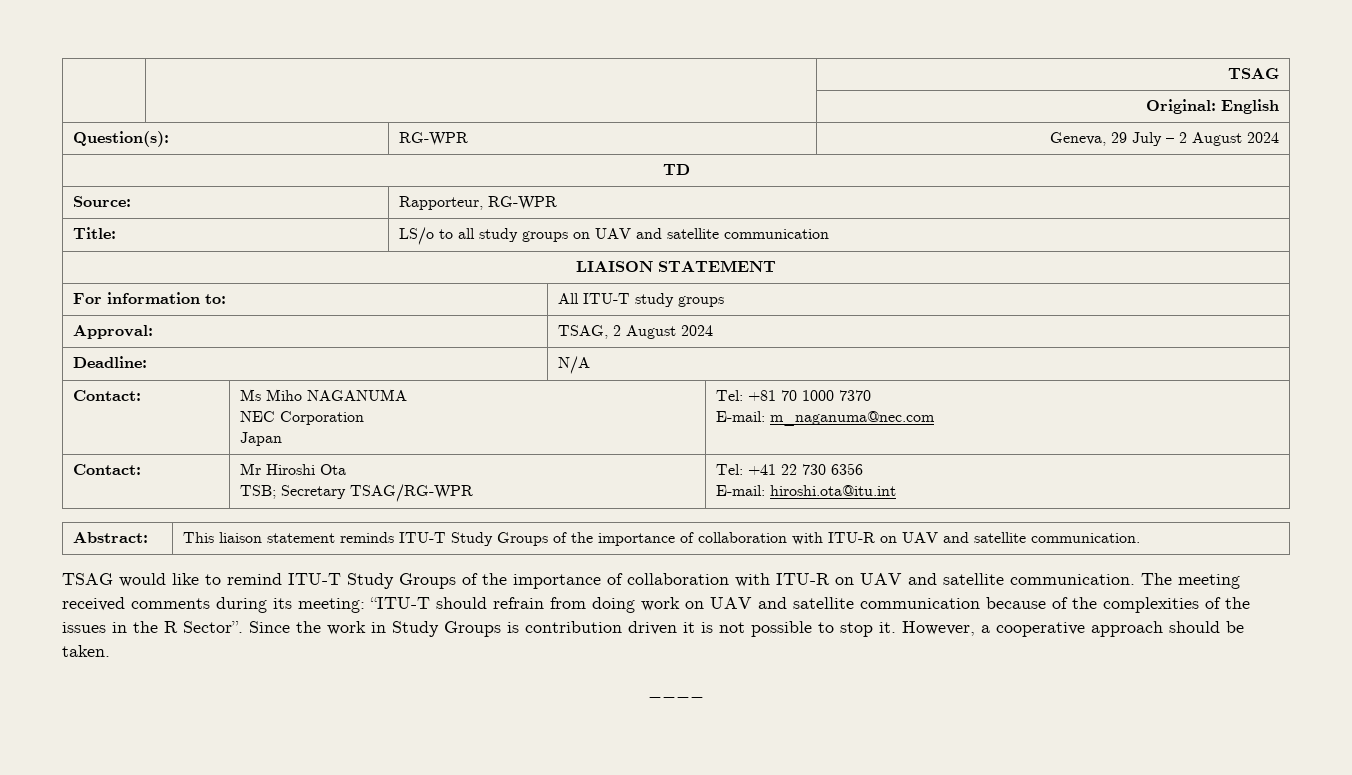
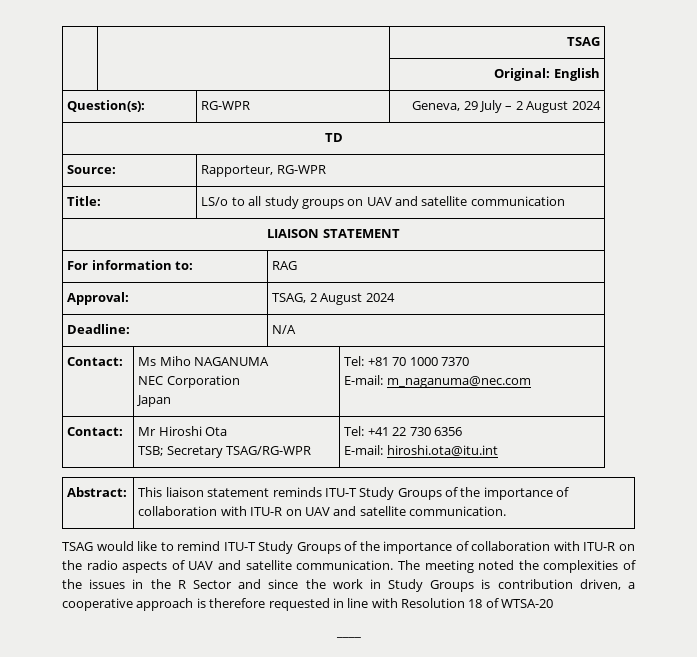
- For information to: | All ITU-T study groups
+ For information to: | RAG
- TSAG would like to remind ITU-T Study Groups of the importance of collaboration with ITU-R on UAV and satellite communication.
+ TSAG would like to remind ITU-T Study Groups of the importance of collaboration with ITU-R on the radio aspects of UAV and satellite communication.
- The meeting received comments during its meeting: “ITU-T should refrain from doing work on UAV and satellite communication because of the complexities of the issues in the R Sector”. Since the work in Study Groups is contribution driven it is not possible to stop it. However, a cooperative approach should be taken.
+ The meeting noted the complexities of the issues in the R Sector and since the work in Study Groups is contribution driven, a cooperative approach is therefore requested in line with Resolution 18 of WTSA-20

